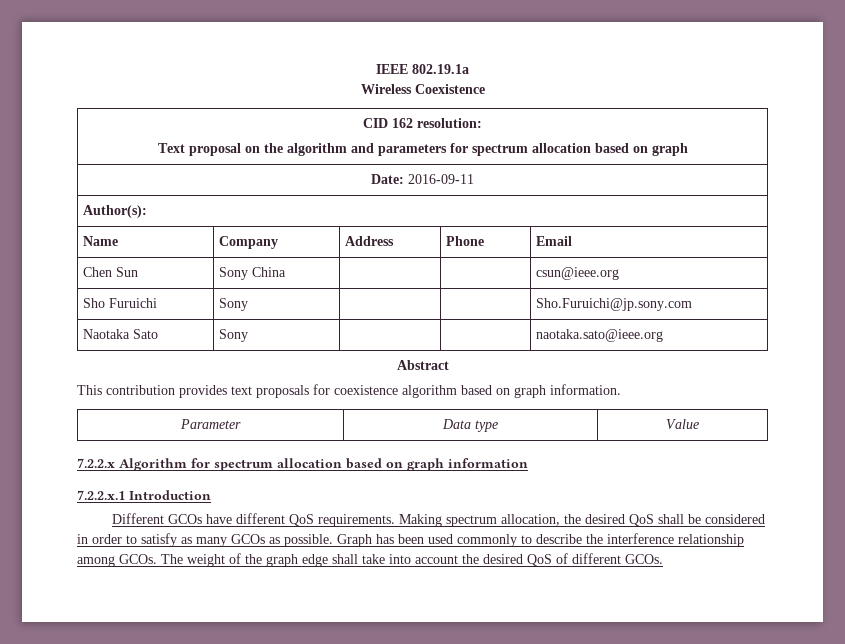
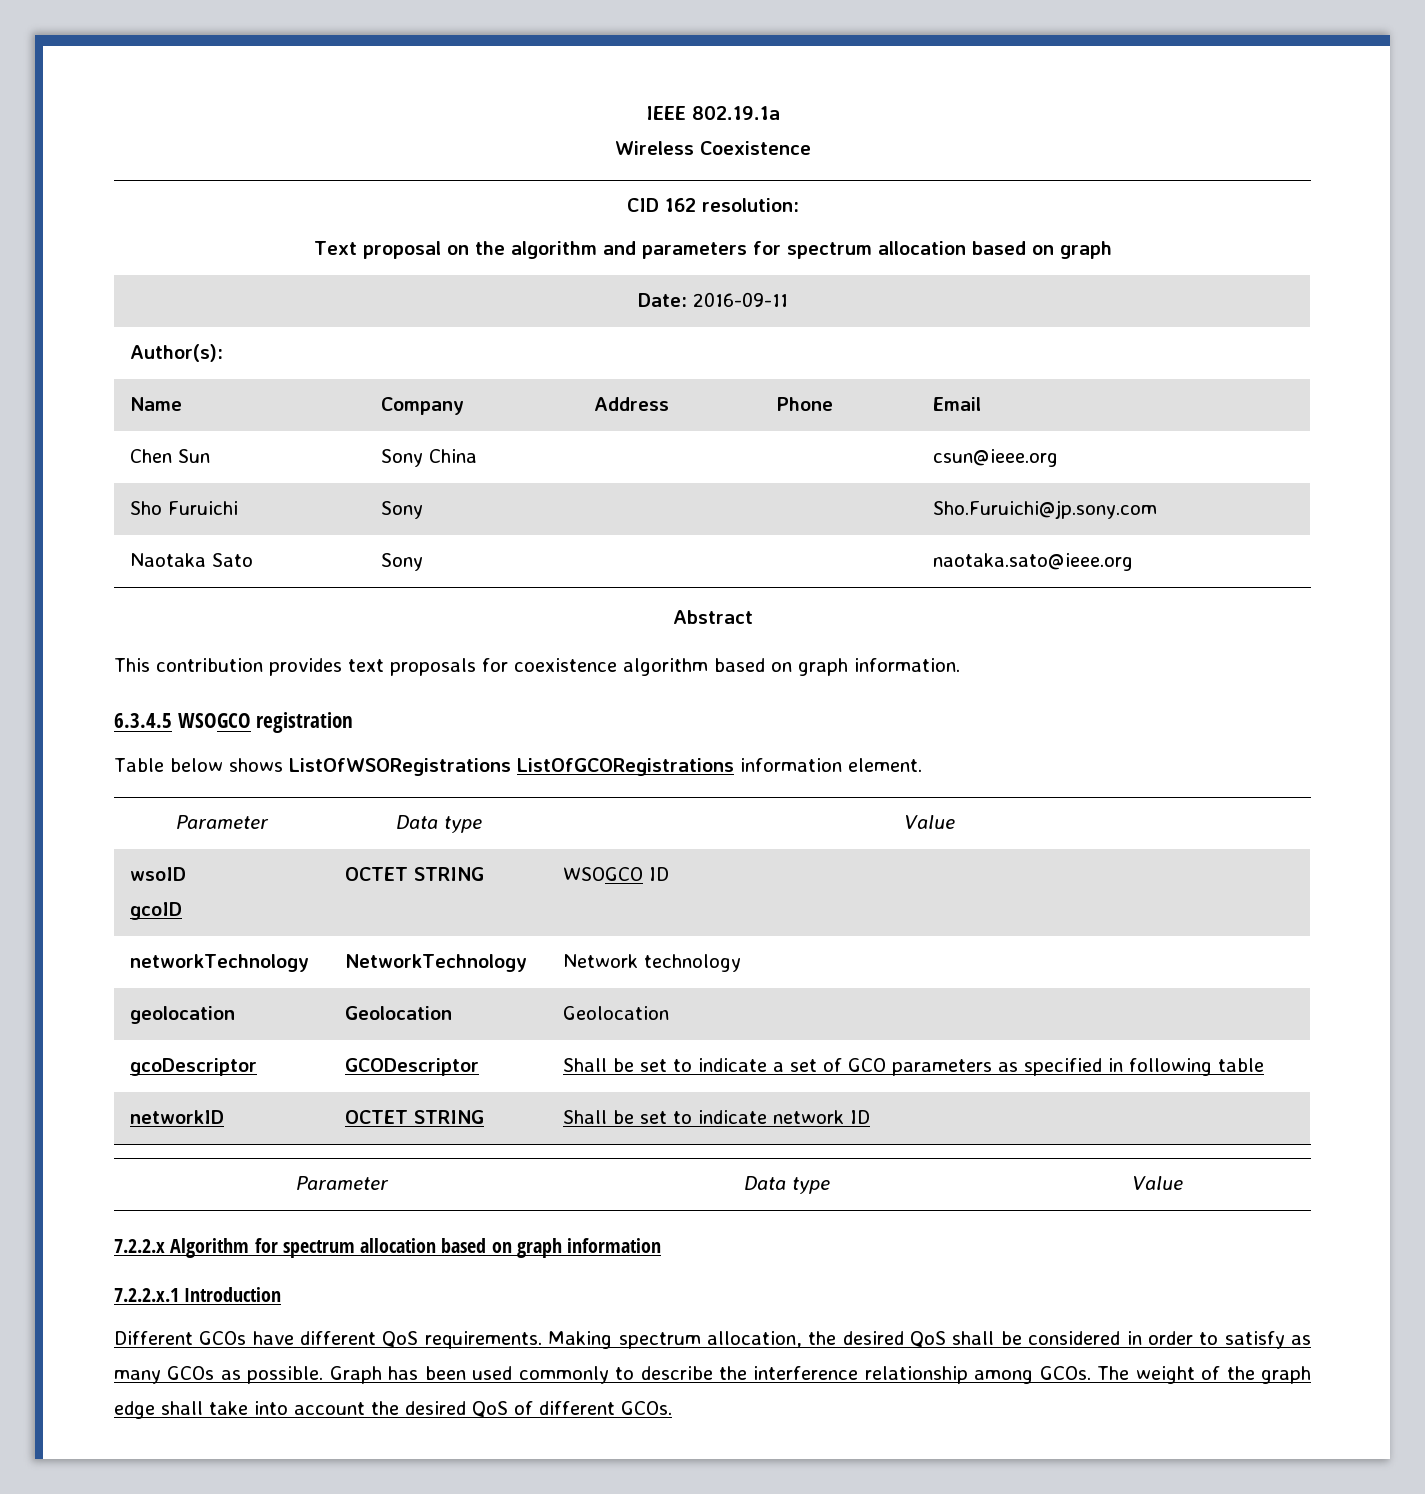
+ 6.3.4.5 WSOGCO registration
+ Table below shows ListOfWSORegistrations ListOfGCORegistrations information element.
+ Parameter | Data type | Value
+ wsoID
+ gcoID | OCTET STRING | WSOGCO ID
+ networkTechnology | NetworkTechnology | Network technology
+ geolocation | Geolocation | Geolocation
+ gcoDescriptor | GCODescriptor | Shall be set to indicate a set of GCO parameters as specified in following table
+ networkID | OCTET STRING | Shall be set to indicate network ID

